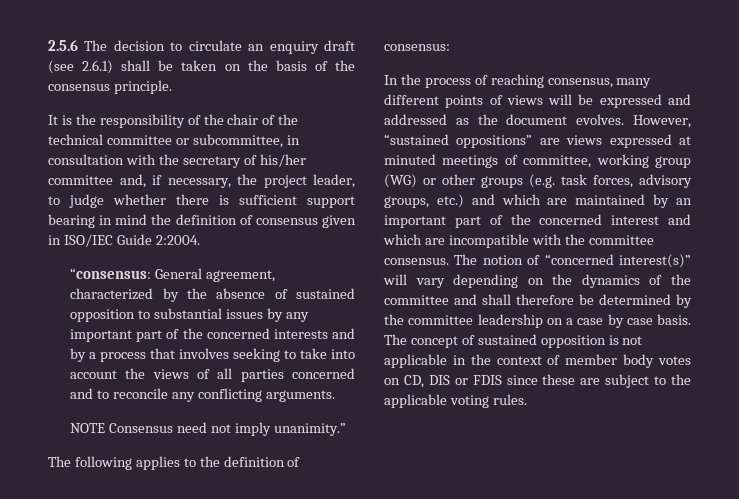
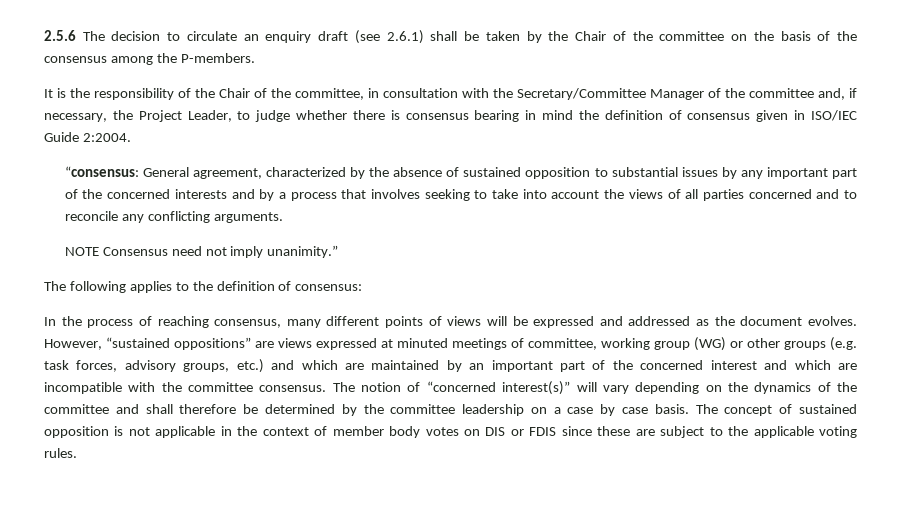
- 2.5.6 The decision to circulate an enquiry draft (see 2.6.1) shall be taken on the basis of the consensus principle.
+ 2.5.6 The decision to circulate an enquiry draft (see 2.6.1) shall be taken by the Chair of the committee on the basis of the consensus among the P-members.
- It is the responsibility of the chair of the technical committee or subcommittee, in consultation with the secretary of his/her committee and, if necessary, the project leader, to judge whether there is sufficient support bearing in mind the definition of consensus given in ISO/IEC Guide 2:2004.
+ It is the responsibility of the Chair of the committee, in consultation with the Secretary/Committee Manager of the committee and, if necessary, the Project Leader, to judge whether there is consensus bearing in mind the definition of consensus given in ISO/IEC Guide 2:2004.
- The concept of sustained opposition is not applicable in the context of member body votes on CD, DIS or FDIS since these are subject to the applicable voting rules.
+ The concept of sustained opposition is not applicable in the context of member body votes on DIS or FDIS since these are subject to the applicable voting rules.

